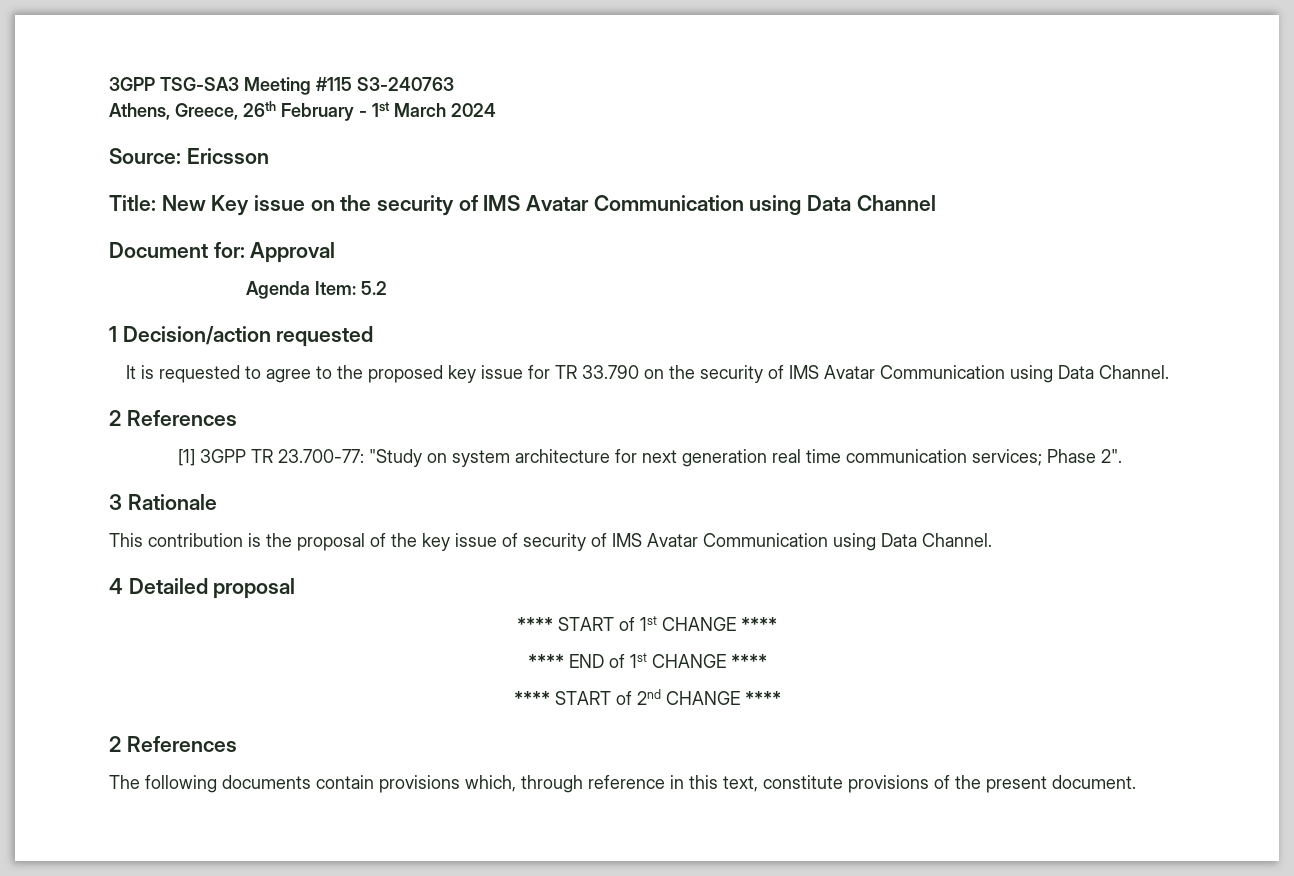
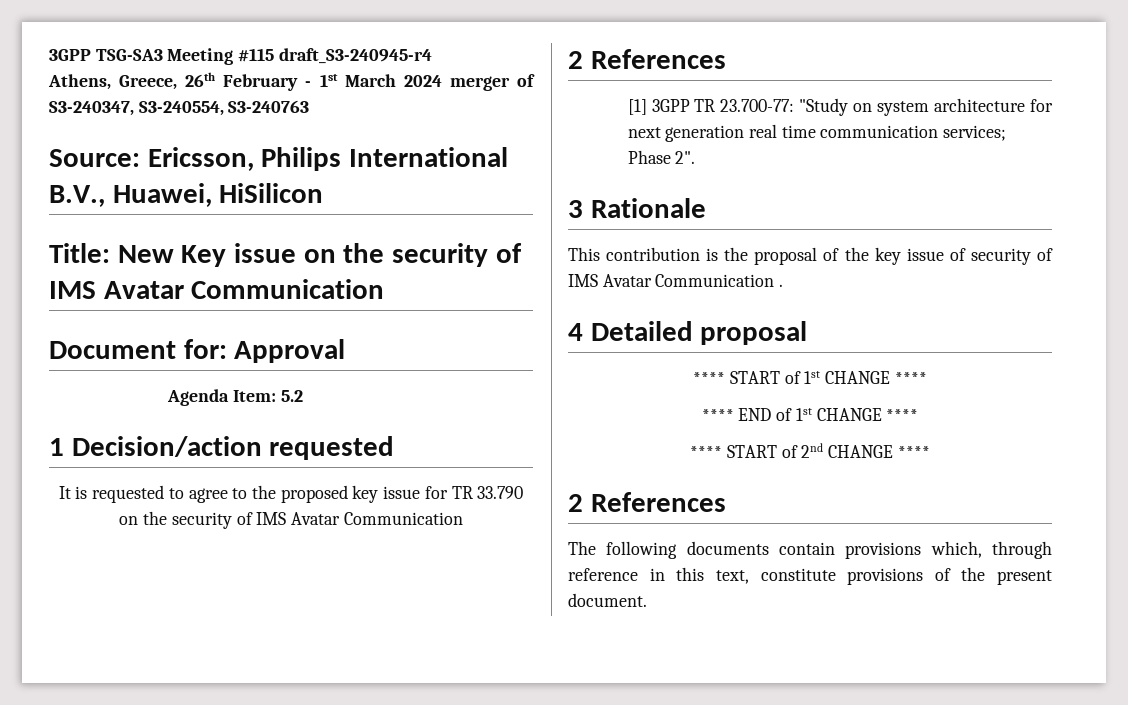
- 3GPP TSG-SA3 Meeting #115 S3-240763
+ 3GPP TSG-SA3 Meeting #115 draft_S3-240945-r4
- Athens, Greece, 26th February - 1st March 2024
- Source: Ericsson
+ Athens, Greece, 26th February - 1st March 2024 merger of S3-240347, S3-240554, S3-240763
+ Source: Ericsson, Philips International B.V., Huawei, HiSilicon
- Title: New Key issue on the security of IMS Avatar Communication using Data Channel
+ Title: New Key issue on the security of IMS Avatar Communication
- It is requested to agree to the proposed key issue for TR 33.790 on the security of IMS Avatar Communication using Data Channel.
+ It is requested to agree to the proposed key issue for TR 33.790 on the security of IMS Avatar Communication
- This contribution is the proposal of the key issue of security of IMS Avatar Communication using Data Channel.
+ This contribution is the proposal of the key issue of security of IMS Avatar Communication .

